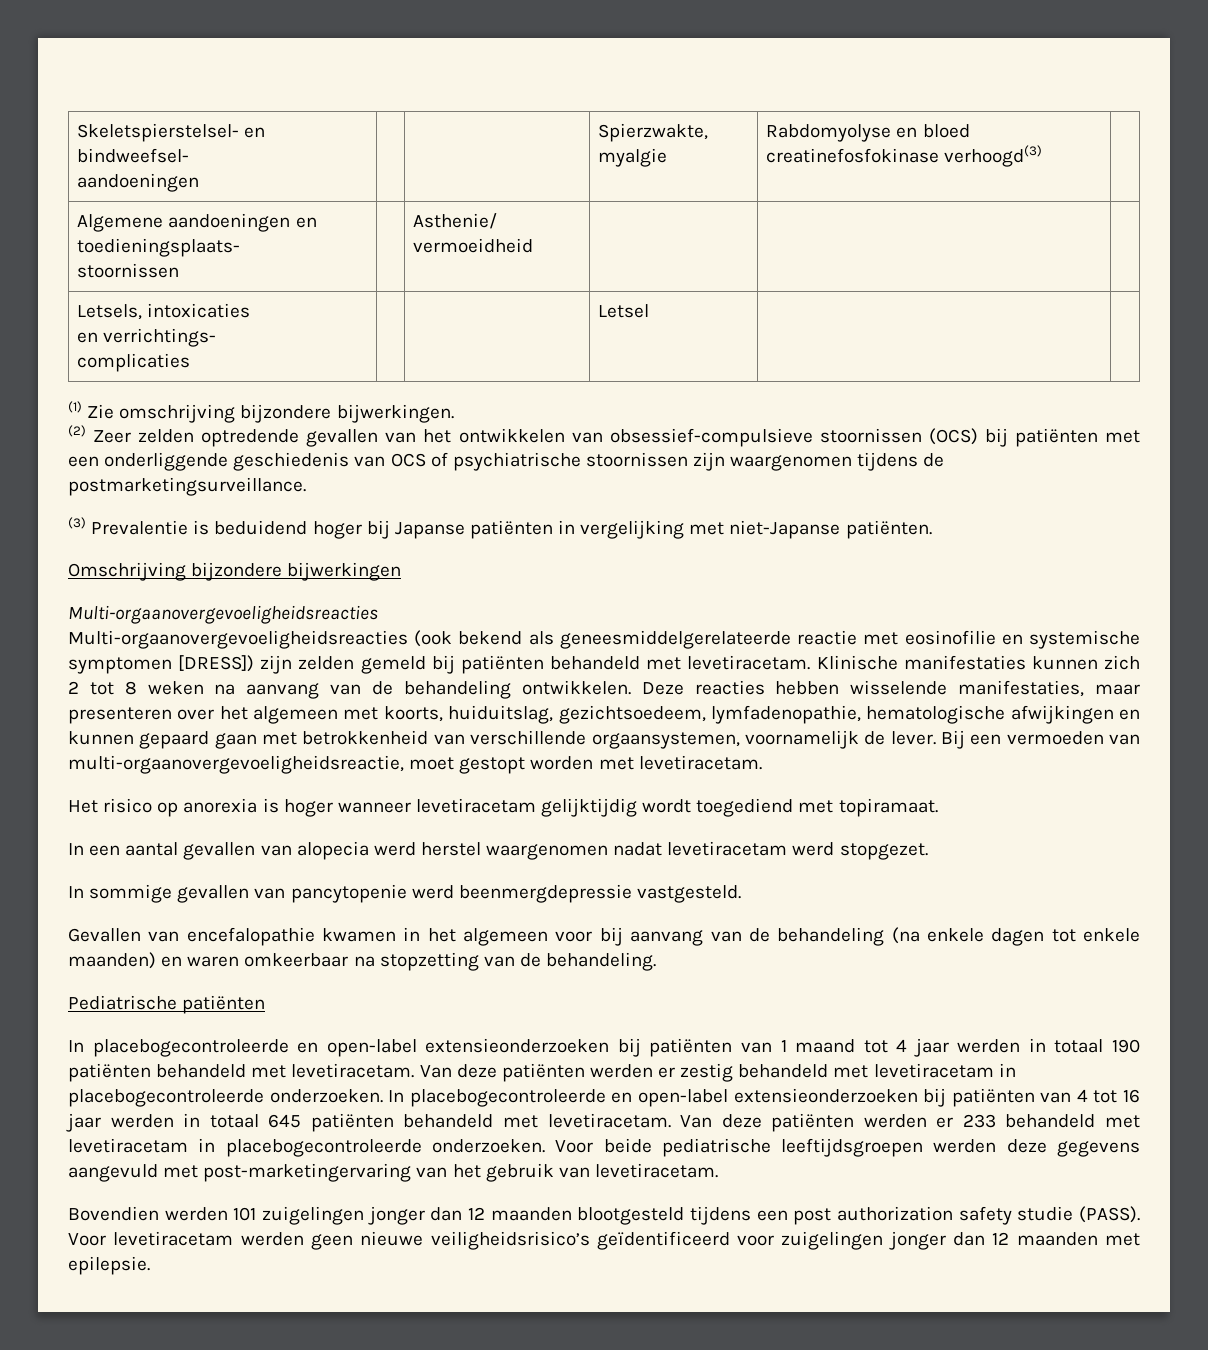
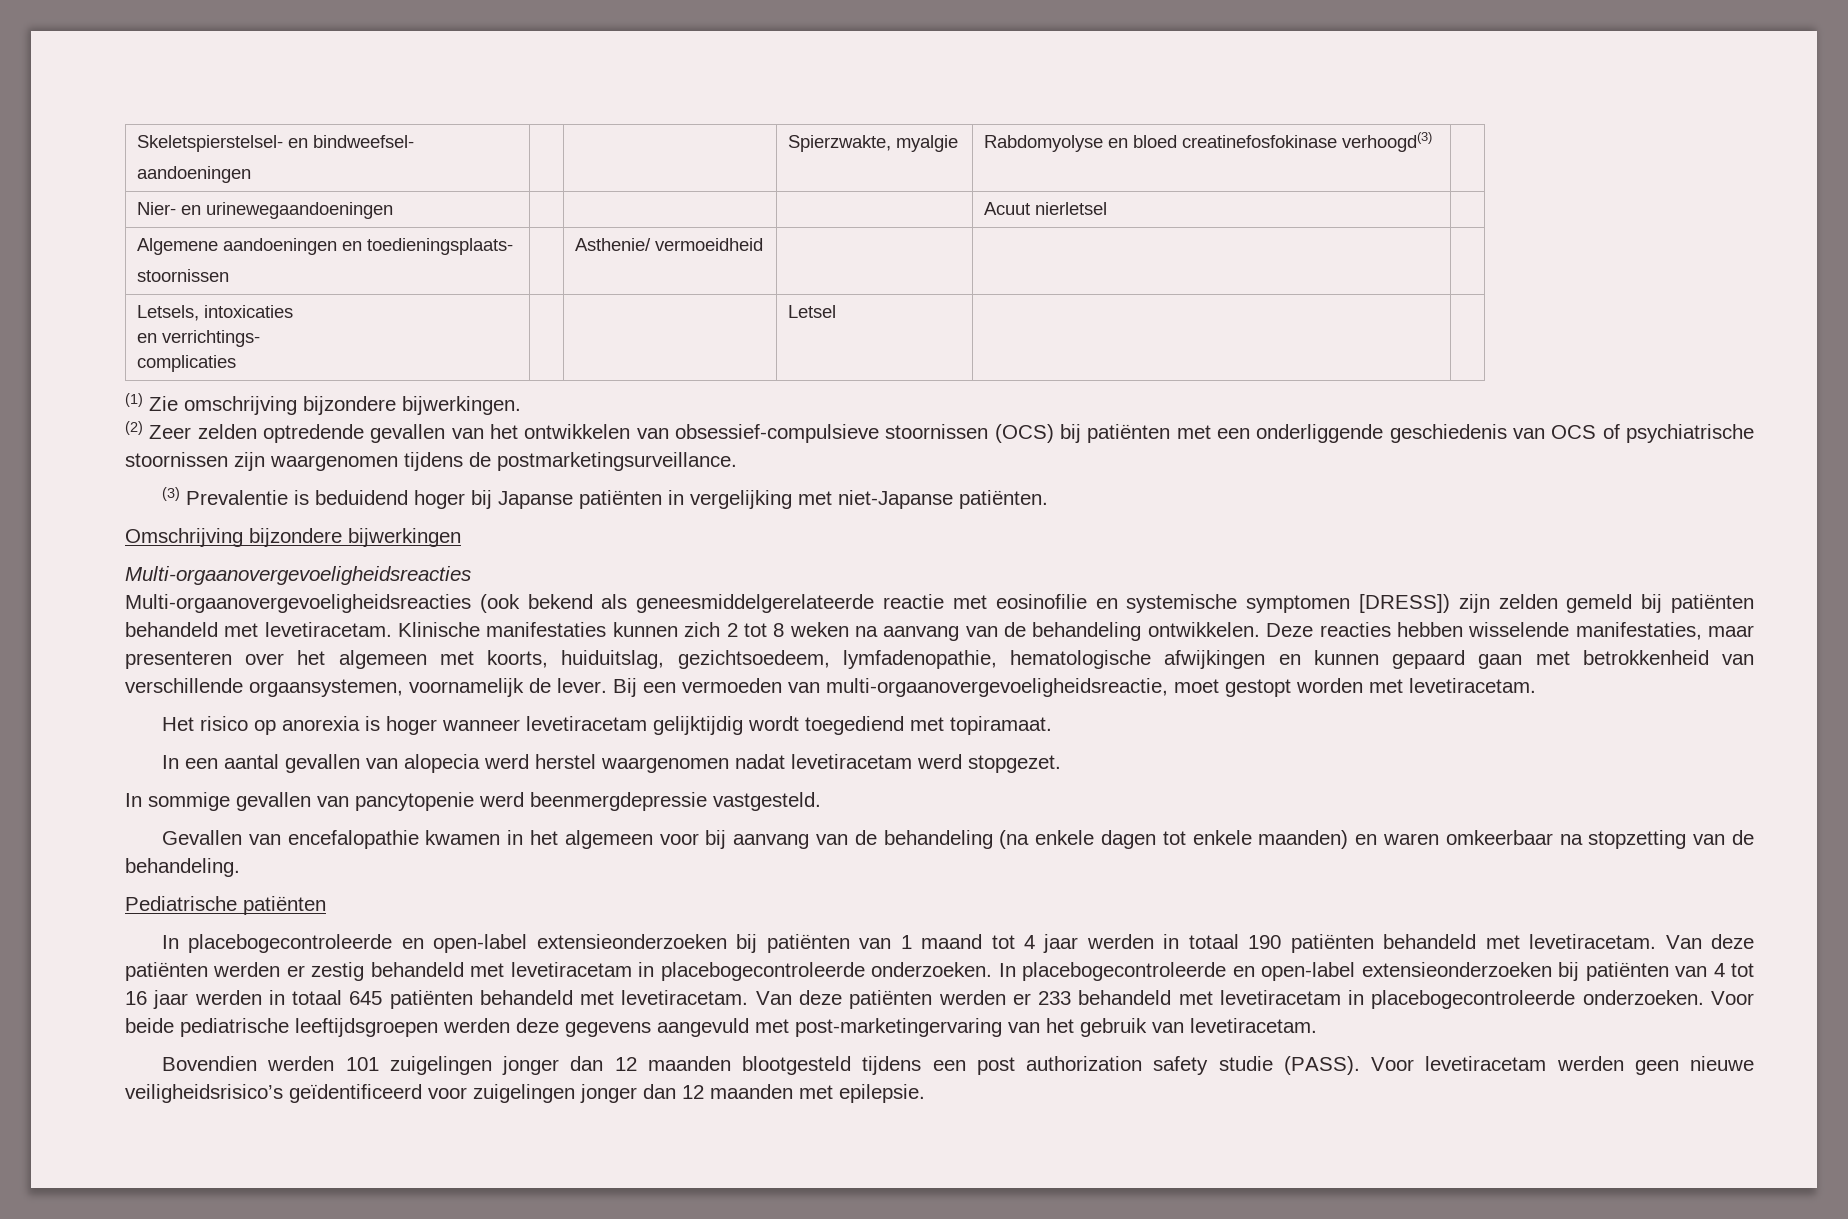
+ Nier- en urinewegaandoeningen | | | | Acuut nierletsel |

